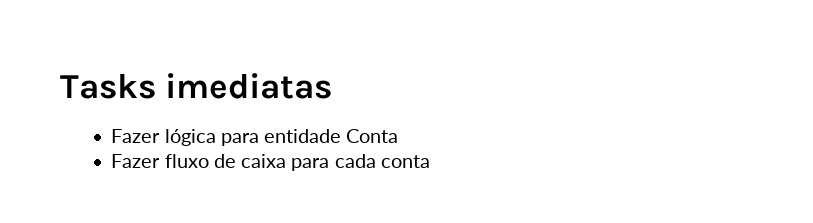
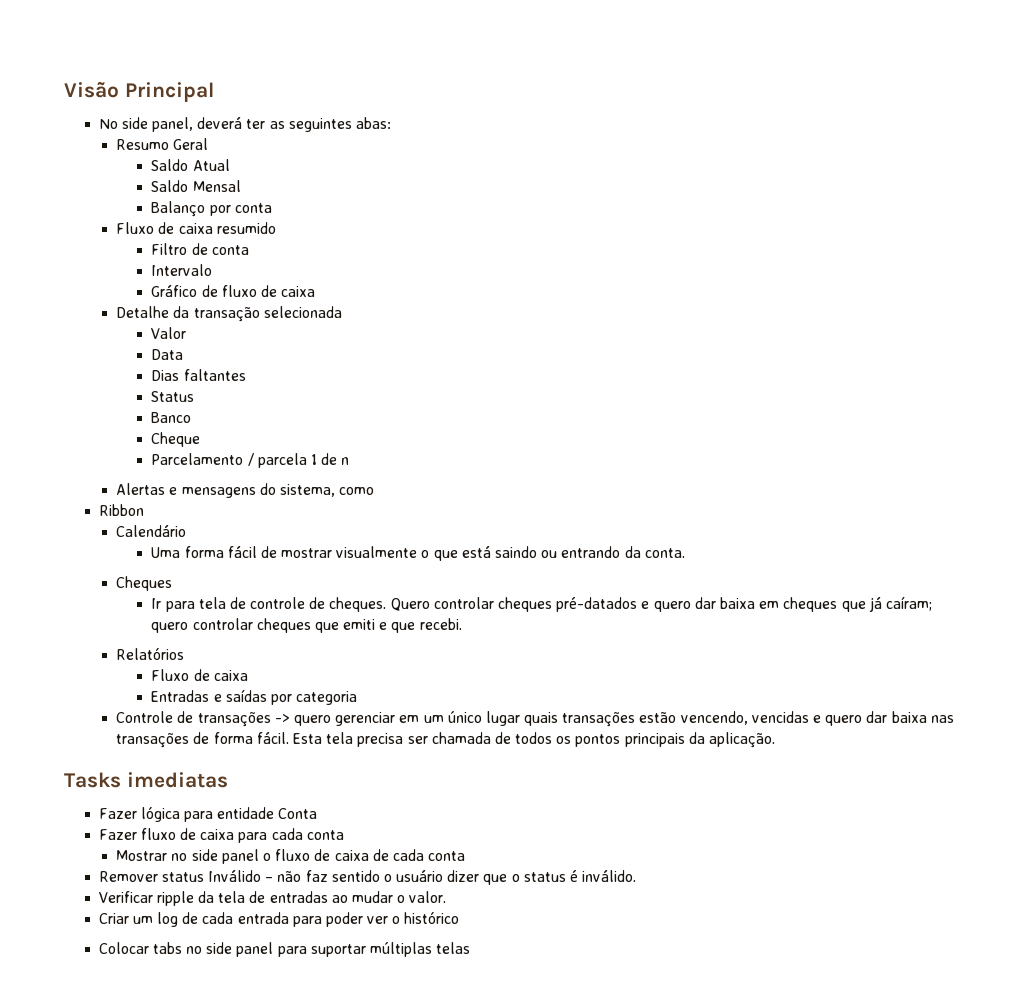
+ Visão Principal
+ No side panel, deverá ter as seguintes abas:
+ Resumo Geral
+ Saldo Atual
+ Saldo Mensal
+ Balanço por conta
+ Fluxo de caixa resumido
+ Filtro de conta
+ Intervalo
+ Gráfico de fluxo de caixa
+ Detalhe da transação selecionada
+ Valor
+ Data
+ Dias faltantes
+ Status
+ Banco
+ Cheque
+ Parcelamento / parcela 1 de n
+ Alertas e mensagens do sistema, como
+ Ribbon
+ Calendário
+ Uma forma fácil de mostrar visualmente o que está saindo ou entrando da conta.
+ Cheques
+ Ir para tela de controle de cheques. Quero controlar cheques pré-datados e quero dar baixa em cheques que já caíram; quero controlar cheques que emiti e que recebi.
+ Relatórios
+ Fluxo de caixa
+ Entradas e saídas por categoria
+ Controle de transações -> quero gerenciar em um único lugar quais transações estão vencendo, vencidas e quero dar baixa nas transações de forma fácil. Esta tela precisa ser chamada de todos os pontos principais da aplicação.
+ Mostrar no side panel o fluxo de caixa de cada conta
+ Remover status Inválido – não faz sentido o usuário dizer que o status é inválido.
+ Verificar ripple da tela de entradas ao mudar o valor.
+ Criar um log de cada entrada para poder ver o histórico
+ Colocar tabs no side panel para suportar múltiplas telas

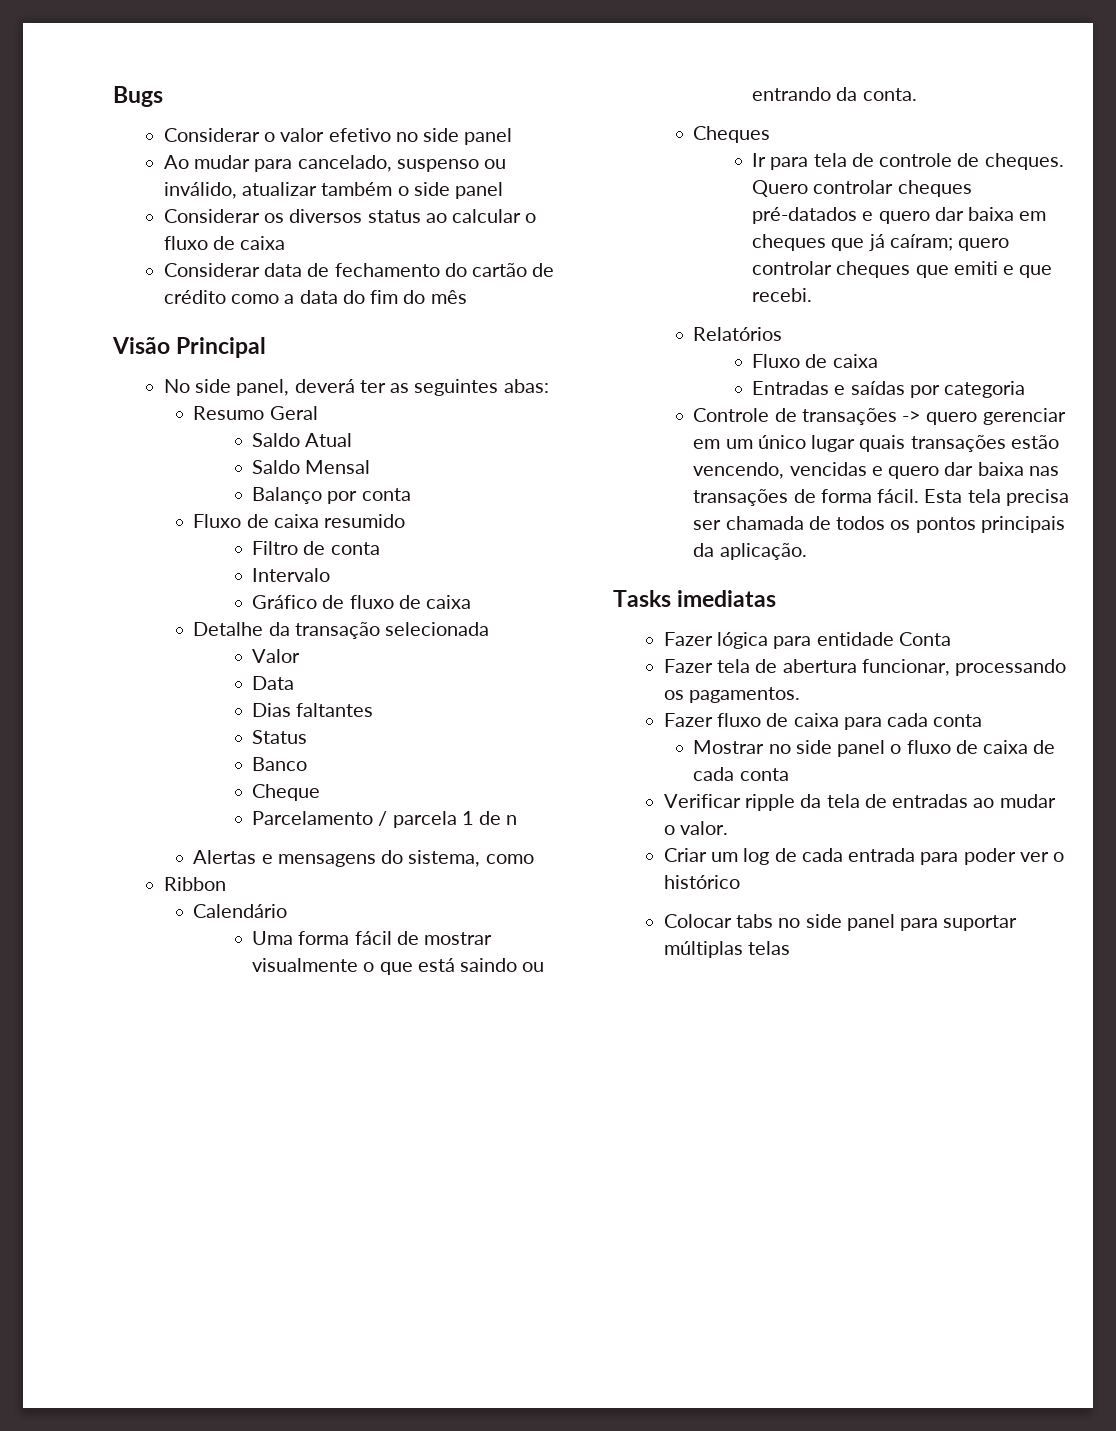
+ Bugs
+ Considerar o valor efetivo no side panel
+ Ao mudar para cancelado, suspenso ou inválido, atualizar também o side panel
+ Considerar os diversos status ao calcular o fluxo de caixa
+ Considerar data de fechamento do cartão de crédito como a data do fim do mês
+ Fazer tela de abertura funcionar, processando os pagamentos.
- Remover status Inválido – não faz sentido o usuário dizer que o status é inválido.

